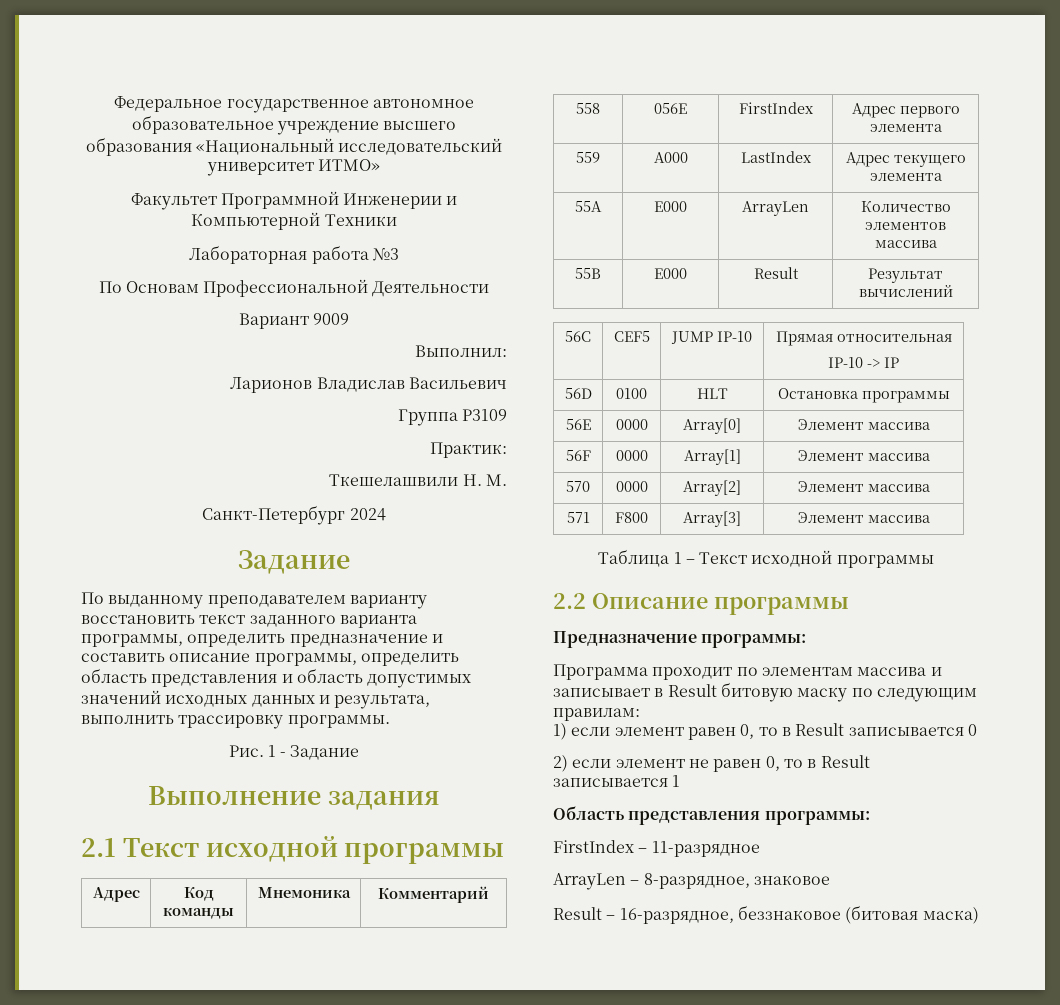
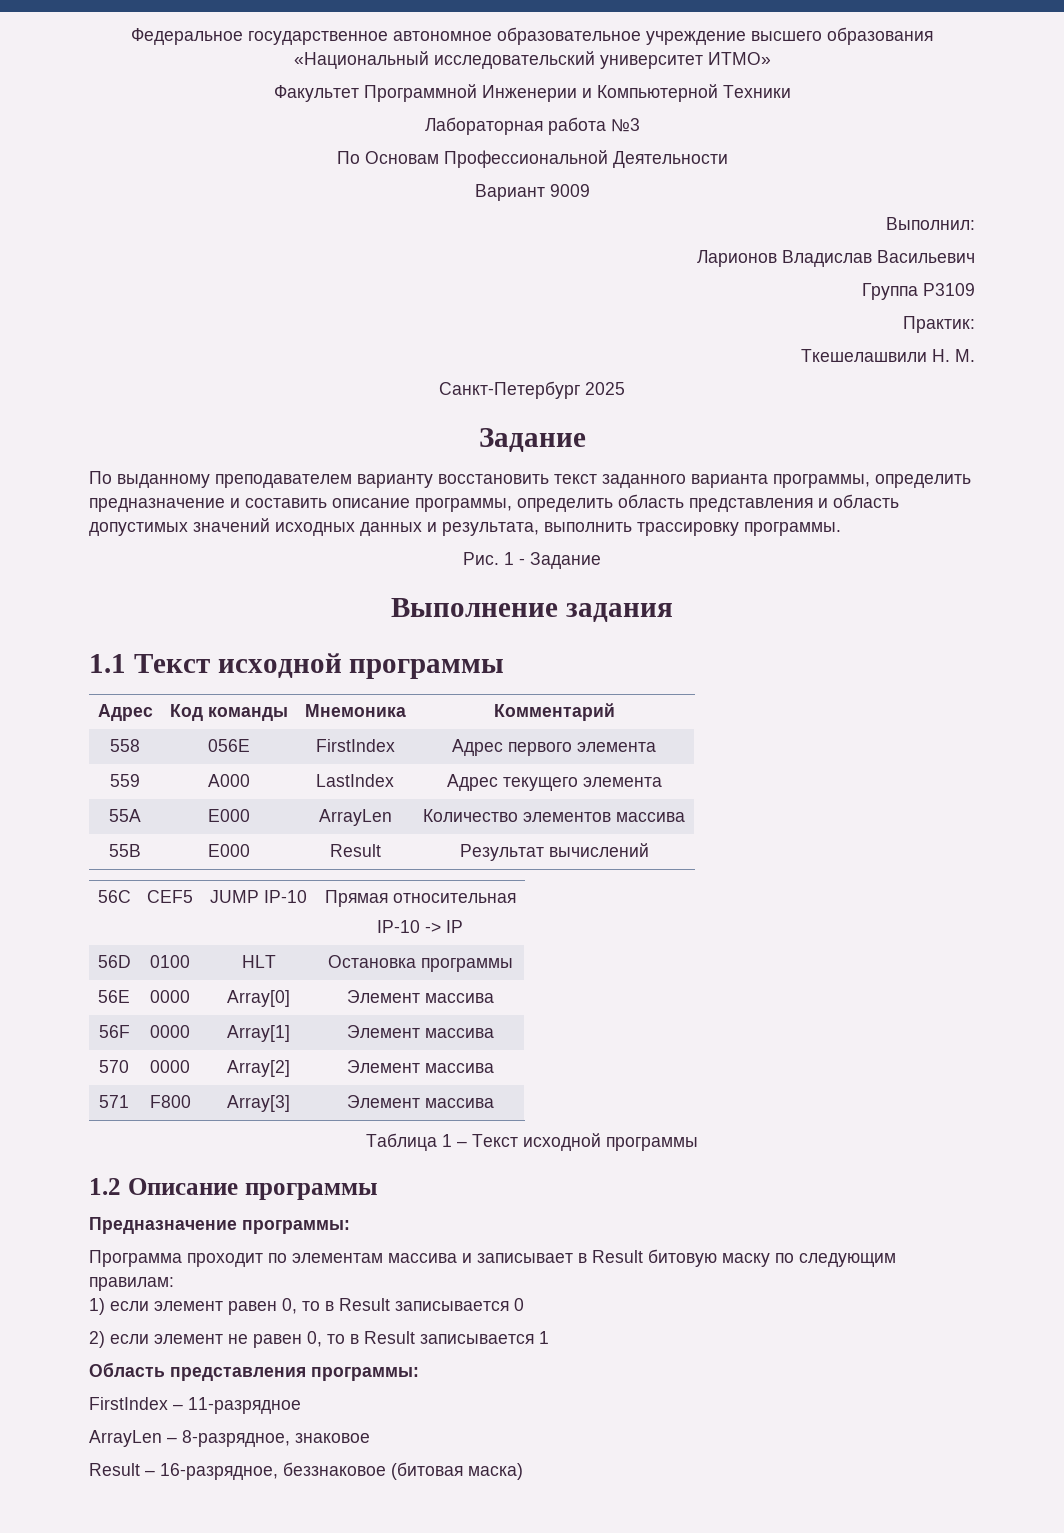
- Санкт-Петербург 2024
+ Санкт-Петербург 2025
- 2.1 Текст исходной программы
+ 1.1 Текст исходной программы
- 2.2 Описание программы
+ 1.2 Описание программы

